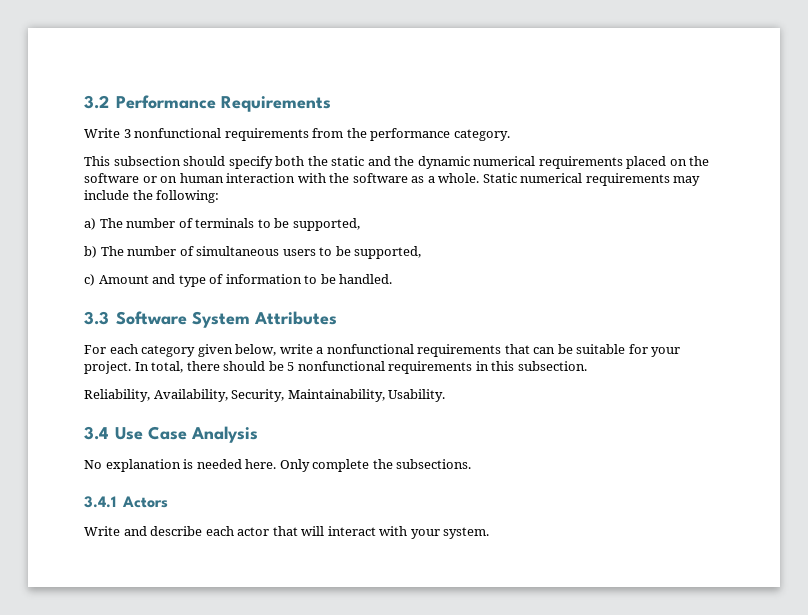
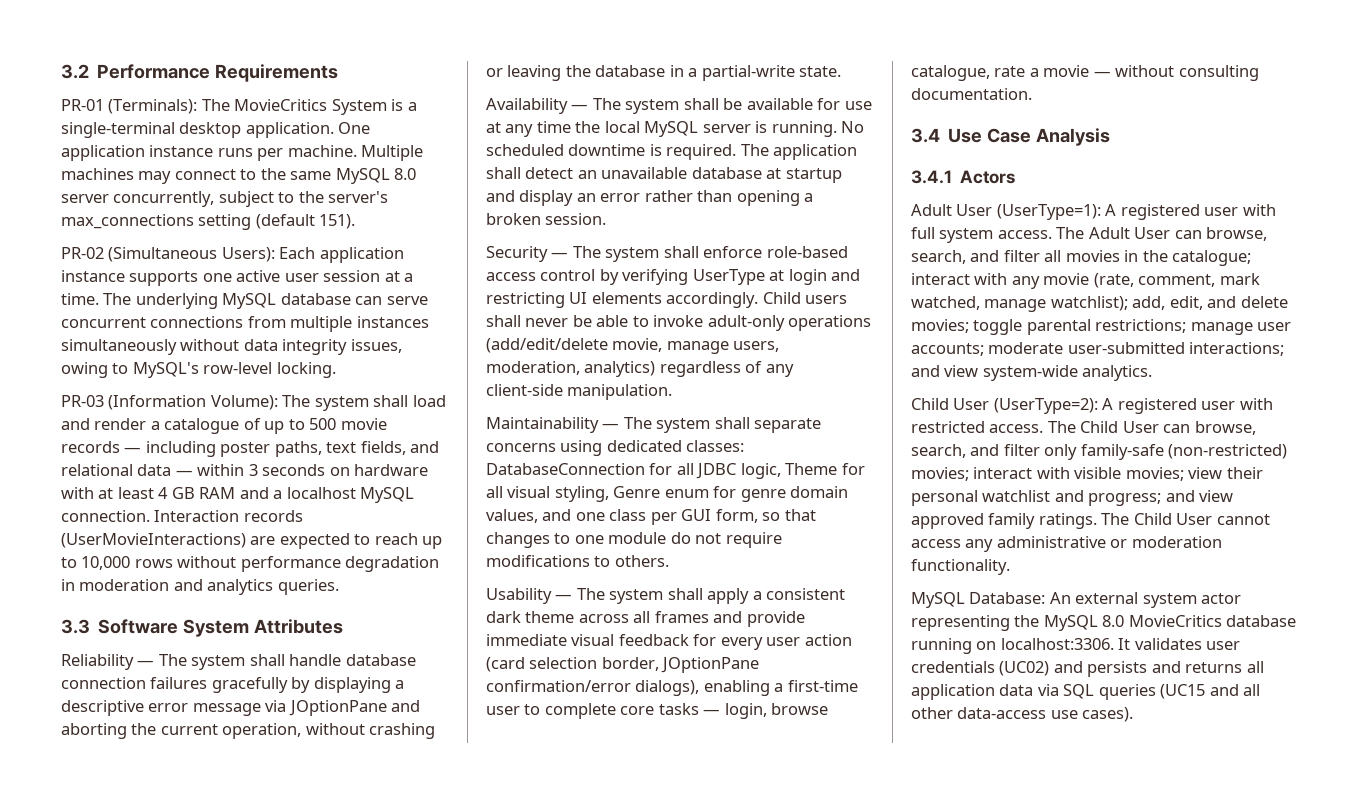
- Write 3 nonfunctional requirements from the performance category.
- This subsection should specify both the static and the dynamic numerical requirements placed on the software or on human interaction with the software as a whole. Static numerical requirements may include the following:
- a) The number of terminals to be supported,
- b) The number of simultaneous users to be supported,
- c) Amount and type of information to be handled.
+ PR-01 (Terminals): The MovieCritics System is a single-terminal desktop application. One application instance runs per machine. Multiple machines may connect to the same MySQL 8.0 server concurrently, subject to the server's max_connections setting (default 151).
+ PR-02 (Simultaneous Users): Each application instance supports one active user session at a time. The underlying MySQL database can serve concurrent connections from multiple instances simultaneously without data integrity issues, owing to MySQL's row-level locking.
+ PR-03 (Information Volume): The system shall load and render a catalogue of up to 500 movie records — including poster paths, text fields, and relational data — within 3 seconds on hardware with at least 4 GB RAM and a localhost MySQL connection. Interaction records (UserMovieInteractions) are expected to reach up to 10,000 rows without performance degradation in moderation and analytics queries.
  3.3 Software System Attributes
- For each category given below, write a nonfunctional requirements that can be suitable for your project. In total, there should be 5 nonfunctional requirements in this subsection.
- Reliability, Availability, Security, Maintainability, Usability.
+ Reliability — The system shall handle database connection failures gracefully by displaying a descriptive error message via JOptionPane and aborting the current operation, without crashing or leaving the database in a partial-write state.
+ Availability — The system shall be available for use at any time the local MySQL server is running. No scheduled downtime is required. The application shall detect an unavailable database at startup and display an error rather than opening a broken session.
+ Security — The system shall enforce role-based access control by verifying UserType at login and restricting UI elements accordingly. Child users shall never be able to invoke adult-only operations (add/edit/delete movie, manage users, moderation, analytics) regardless of any client-side manipulation.
+ Maintainability — The system shall separate concerns using dedicated classes: DatabaseConnection for all JDBC logic, Theme for all visual styling, Genre enum for genre domain values, and one class per GUI form, so that changes to one module do not require modifications to others.
+ Usability — The system shall apply a consistent dark theme across all frames and provide immediate visual feedback for every user action (card selection border, JOptionPane confirmation/error dialogs), enabling a first-time user to complete core tasks — login, browse catalogue, rate a movie — without consulting documentation.
  3.4 Use Case Analysis
- No explanation is needed here. Only complete the subsections.
  3.4.1 Actors
- Write and describe each actor that will interact with your system.
+ Adult User (UserType=1): A registered user with full system access. The Adult User can browse, search, and filter all movies in the catalogue; interact with any movie (rate, comment, mark watched, manage watchlist); add, edit, and delete movies; toggle parental restrictions; manage user accounts; moderate user-submitted interactions; and view system-wide analytics.
+ Child User (UserType=2): A registered user with restricted access. The Child User can browse, search, and filter only family-safe (non-restricted) movies; interact with visible movies; view their personal watchlist and progress; and view approved family ratings. The Child User cannot access any administrative or moderation functionality.
+ MySQL Database: An external system actor representing the MySQL 8.0 MovieCritics database running on localhost:3306. It validates user credentials (UC02) and persists and returns all application data via SQL queries (UC15 and all other data-access use cases).

